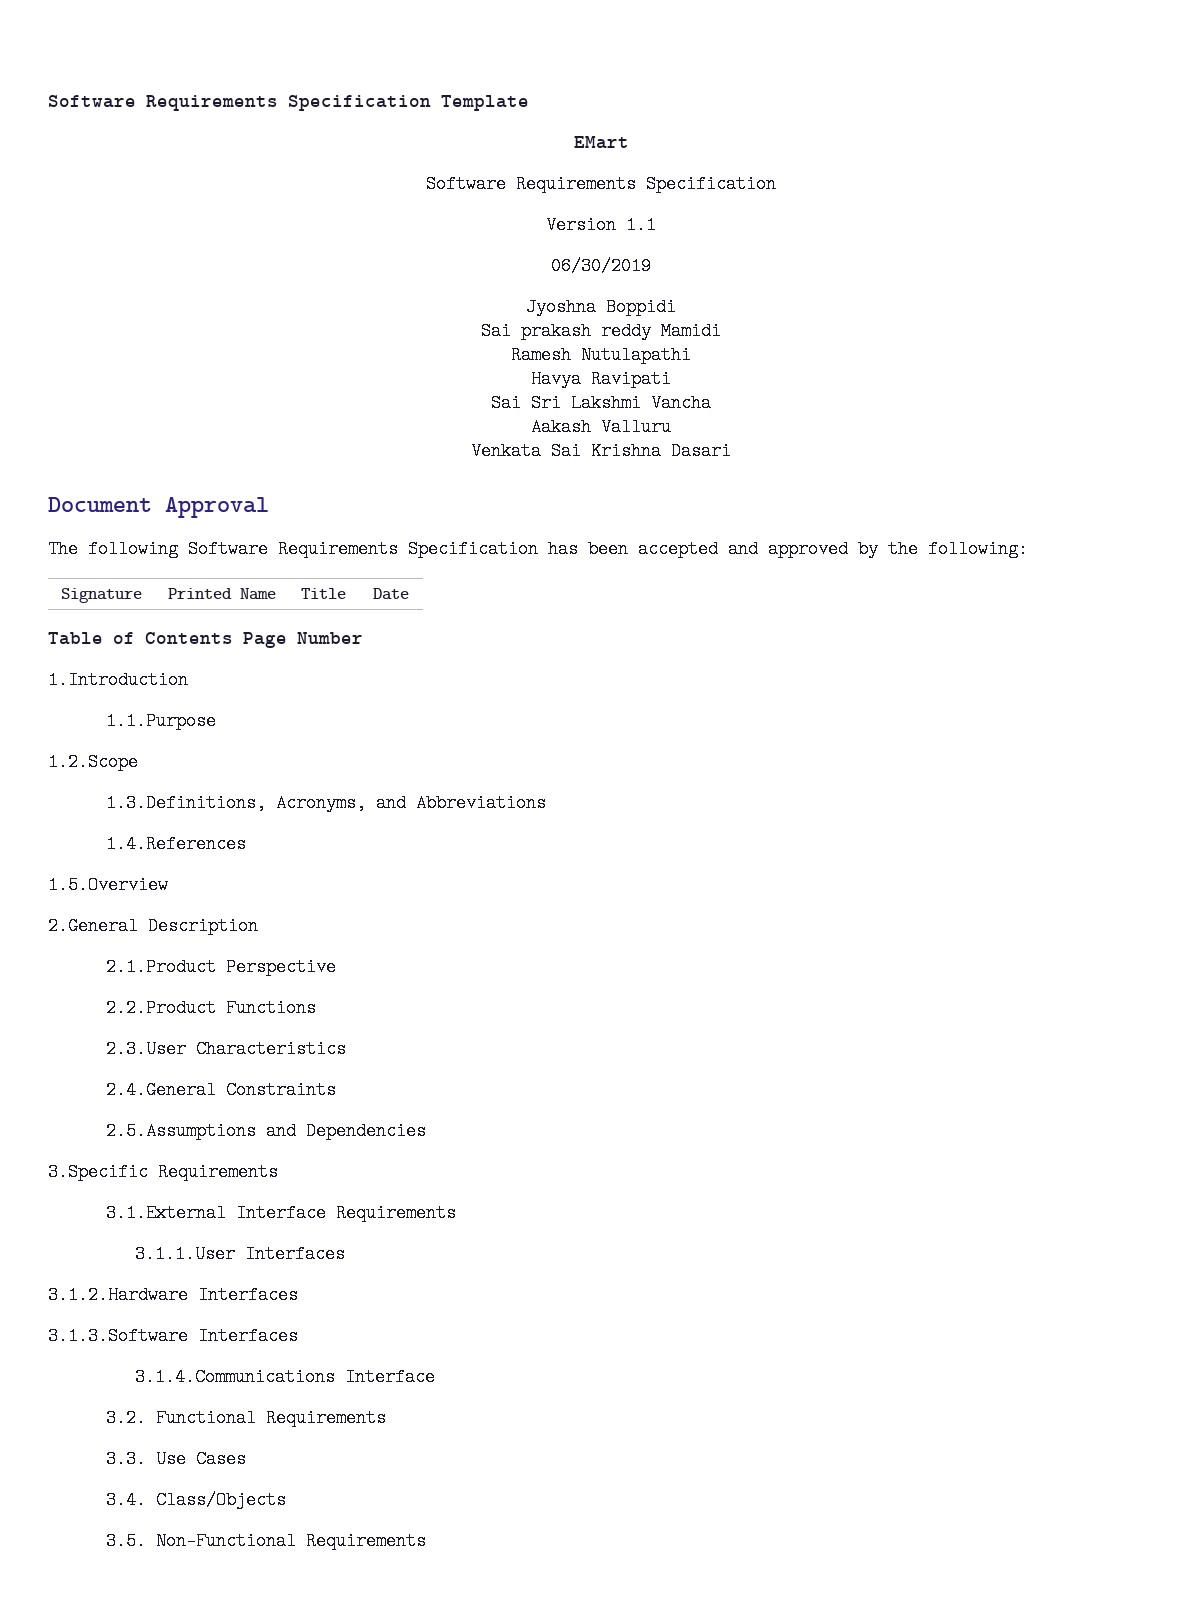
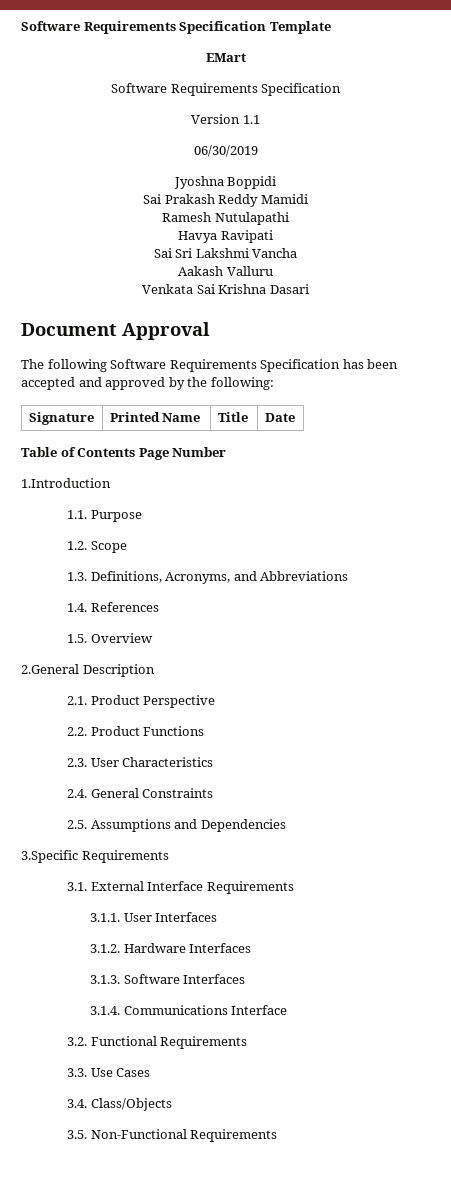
- Sai prakash reddy Mamidi
+ Sai Prakash Reddy Mamidi
- 1.1.Purpose
- 1.2.Scope
- 1.3.Definitions, Acronyms, and Abbreviations
+ 1.1. Purpose
+ 1.2. Scope
+ 1.3. Definitions, Acronyms, and Abbreviations
- 1.4.References
- 1.5.Overview
+ 1.4. References
+ 1.5. Overview
- 2.1.Product Perspective
+ 2.1. Product Perspective
- 2.2.Product Functions
+ 2.2. Product Functions
- 2.3.User Characteristics
+ 2.3. User Characteristics
- 2.4.General Constraints
+ 2.4. General Constraints
- 2.5.Assumptions and Dependencies
+ 2.5. Assumptions and Dependencies
- 3.1.External Interface Requirements
+ 3.1. External Interface Requirements
- 3.1.1.User Interfaces
- 3.1.2.Hardware Interfaces
- 3.1.3.Software Interfaces
- 3.1.4.Communications Interface
+ 3.1.1. User Interfaces
+ 3.1.2. Hardware Interfaces
+ 3.1.3. Software Interfaces
+ 3.1.4. Communications Interface

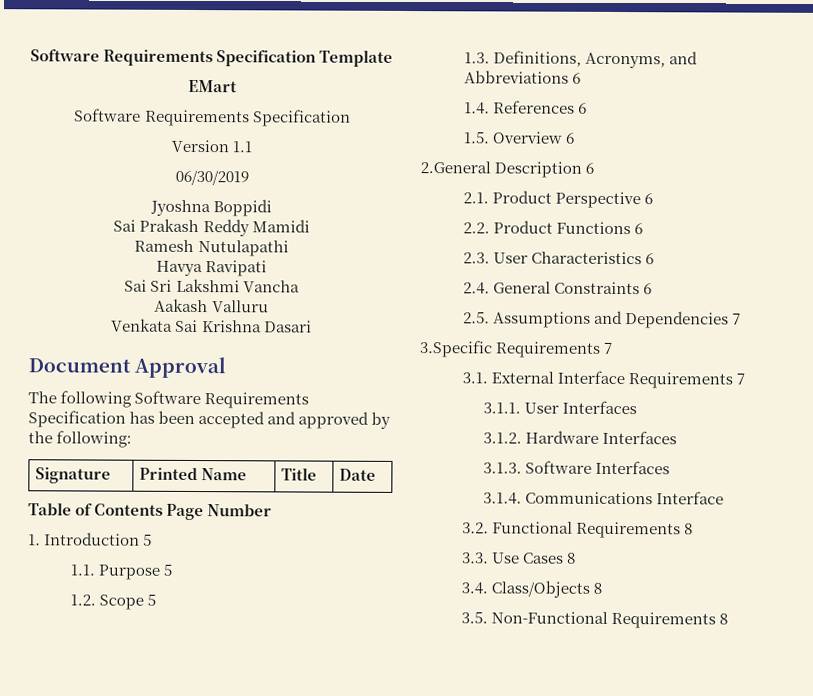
- 1.Introduction
+ 1. Introduction 5
- 1.1. Purpose
+ 1.1. Purpose 5
- 1.2. Scope
+ 1.2. Scope 5
- 1.3. Definitions, Acronyms, and Abbreviations
+ 1.3. Definitions, Acronyms, and Abbreviations 6
- 1.4. References
+ 1.4. References 6
- 1.5. Overview
+ 1.5. Overview 6
- 2.General Description
+ 2.General Description 6
- 2.1. Product Perspective
+ 2.1. Product Perspective 6
- 2.2. Product Functions
+ 2.2. Product Functions 6
- 2.3. User Characteristics
+ 2.3. User Characteristics 6
- 2.4. General Constraints
+ 2.4. General Constraints 6
- 2.5. Assumptions and Dependencies
+ 2.5. Assumptions and Dependencies 7
- 3.Specific Requirements
+ 3.Specific Requirements 7
- 3.1. External Interface Requirements
+ 3.1. External Interface Requirements 7
- 3.2. Functional Requirements
+ 3.2. Functional Requirements 8
- 3.3. Use Cases
+ 3.3. Use Cases 8
- 3.4. Class/Objects
+ 3.4. Class/Objects 8
- 3.5. Non-Functional Requirements
+ 3.5. Non-Functional Requirements 8

